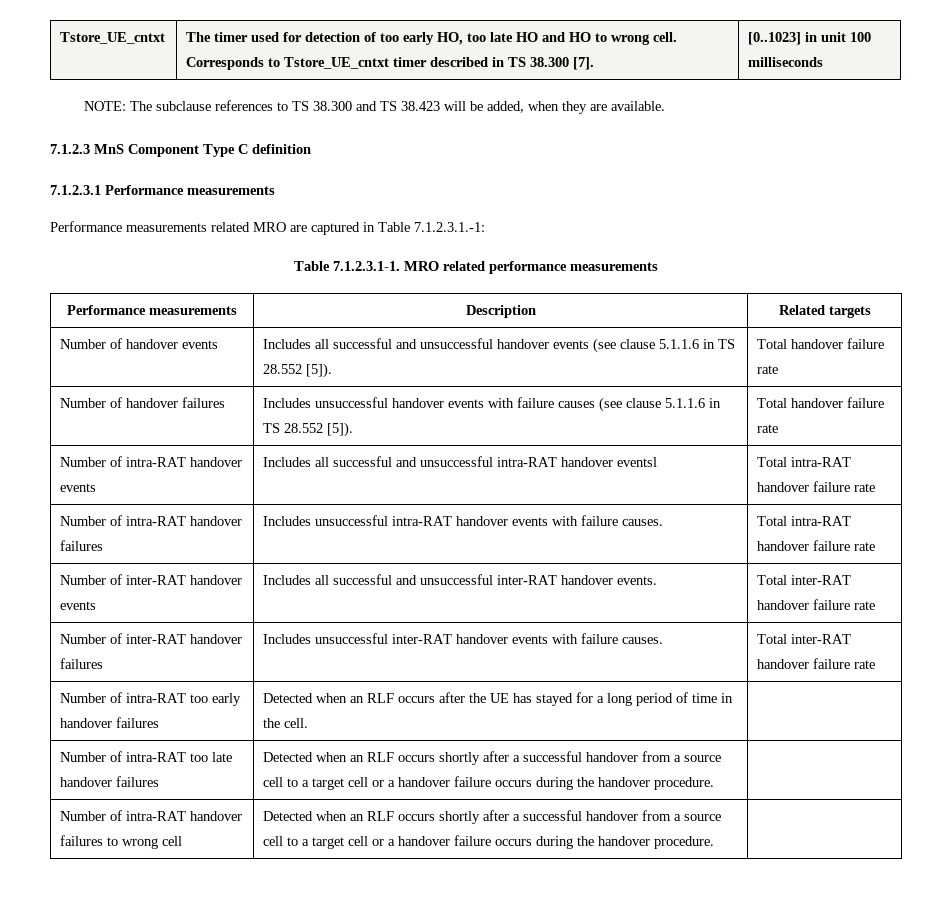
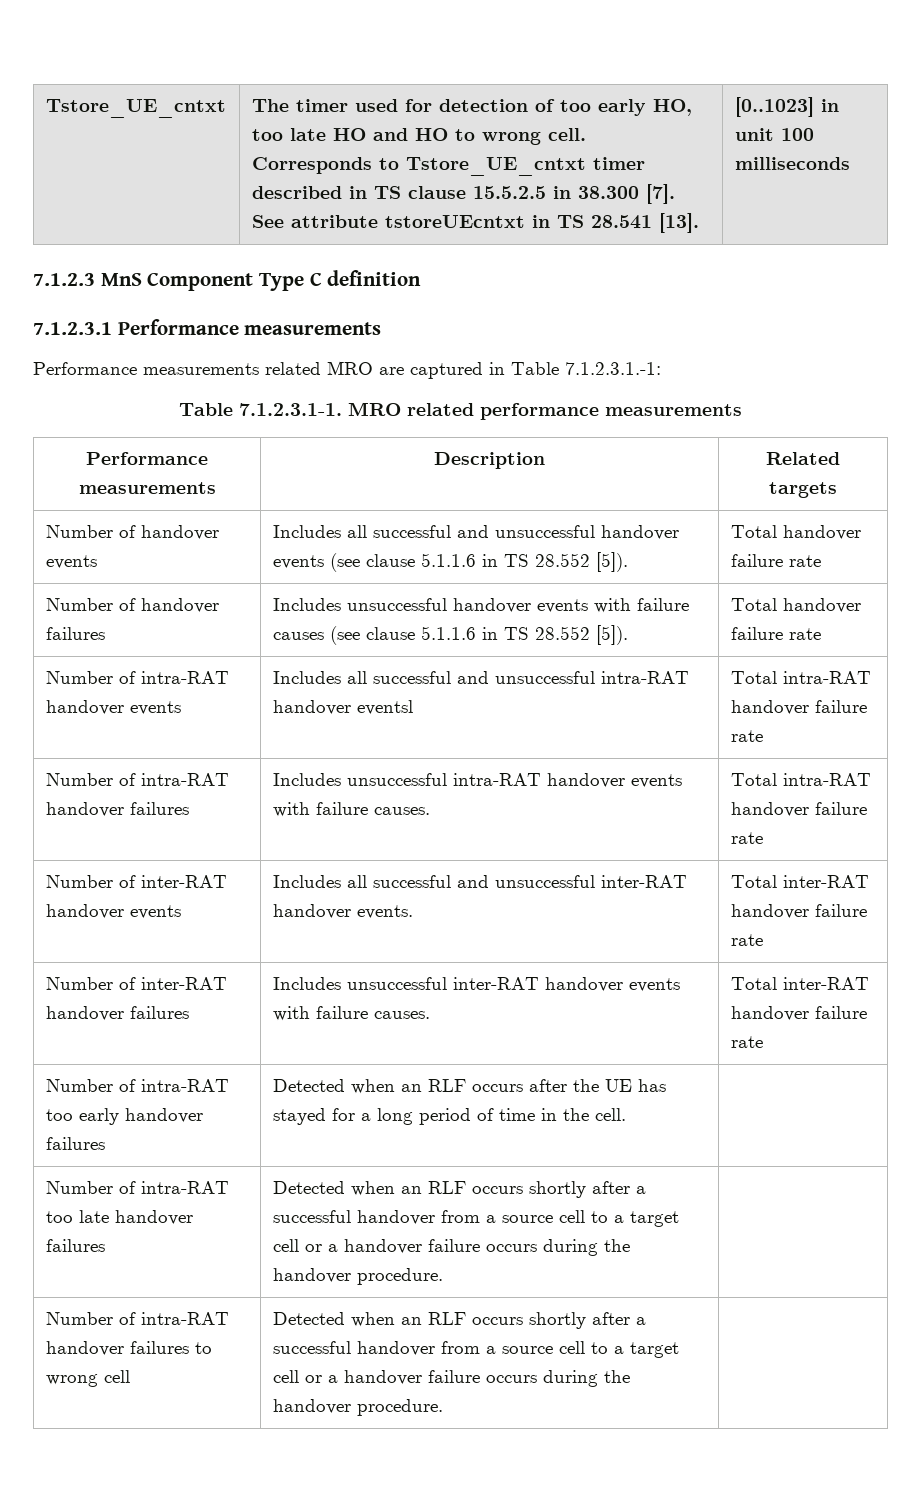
- Corresponds to Tstore_UE_cntxt timer described in TS 38.300 [7].
+ Corresponds to Tstore_UE_cntxt timer described in TS clause 15.5.2.5 in 38.300 [7]. See attribute tstoreUEcntxt in TS 28.541 [13].
- NOTE: The subclause references to TS 38.300 and TS 38.423 will be added, when they are available.

